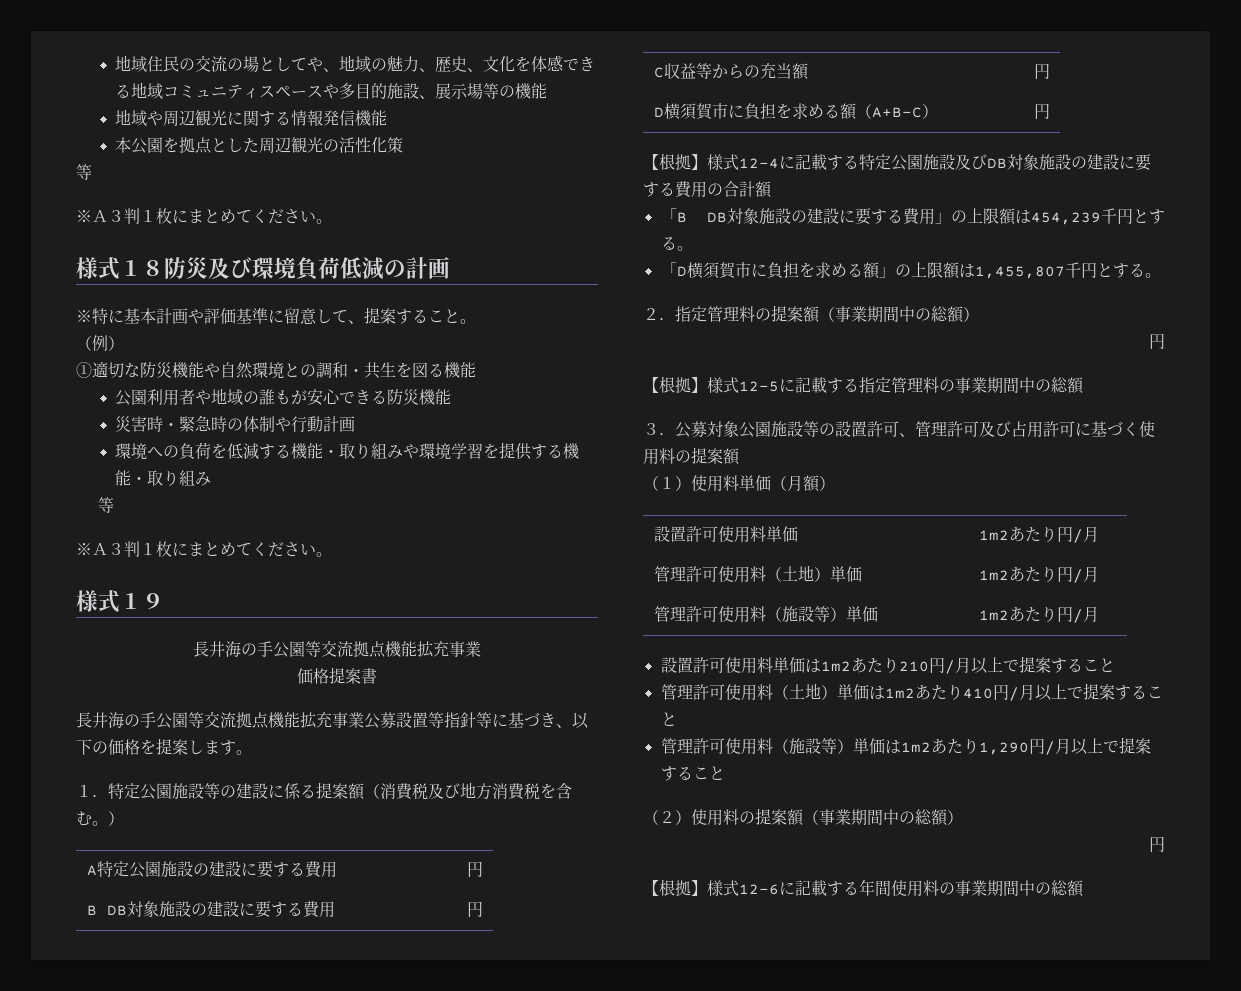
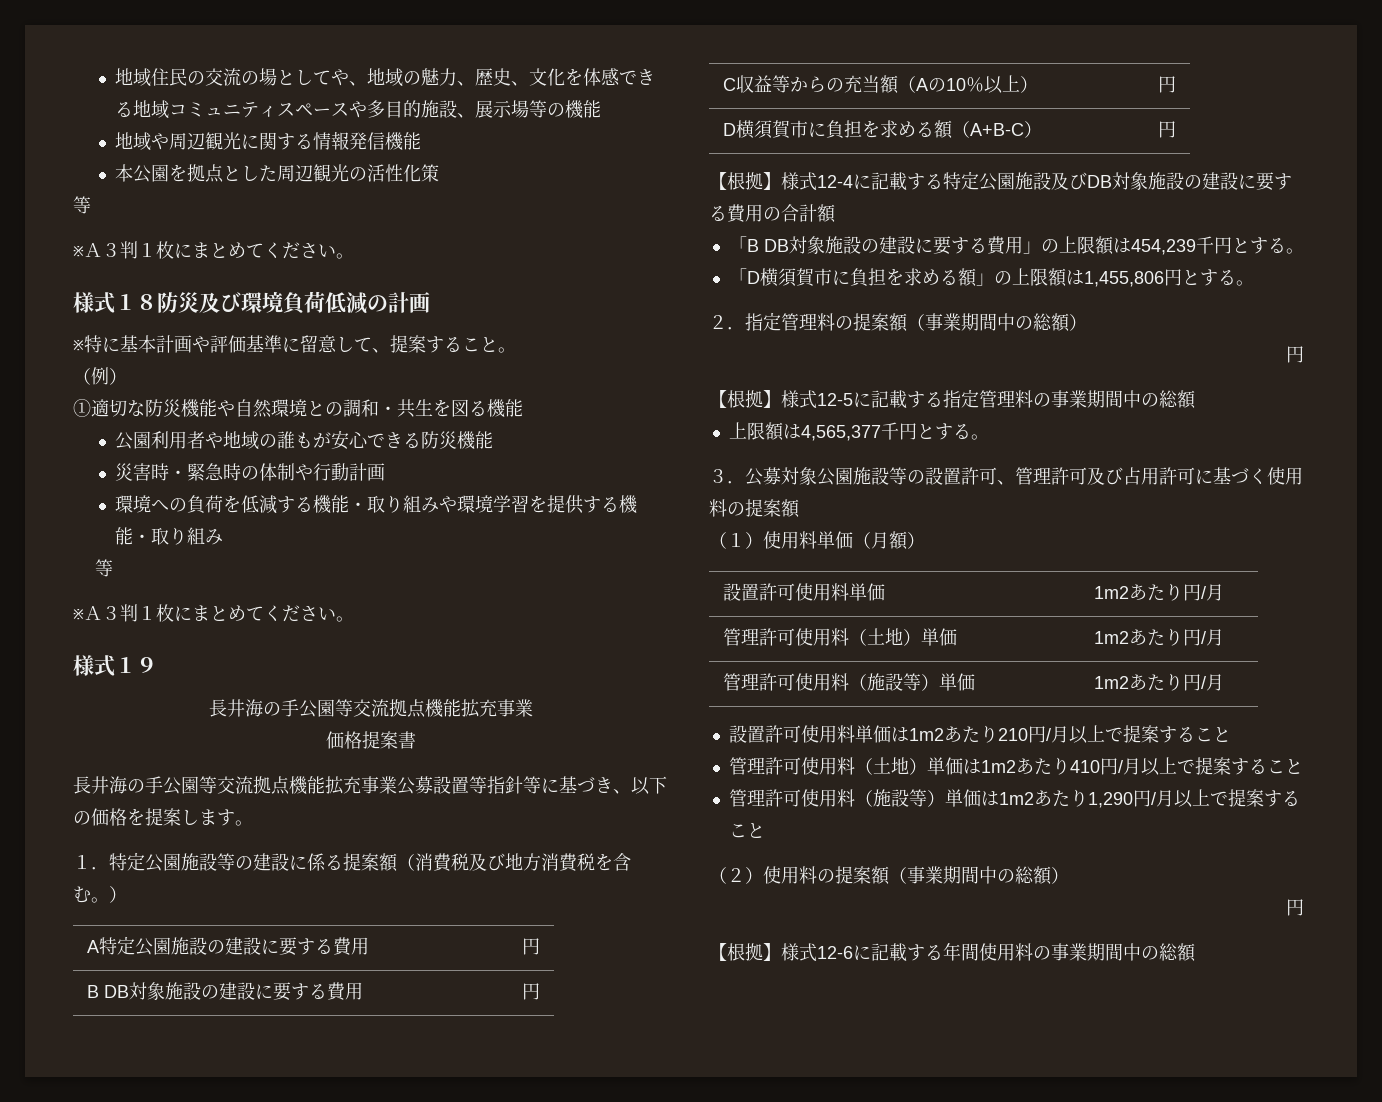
- C収益等からの充当額 | 円
+ C収益等からの充当額（Aの10％以上） | 円
- 「D横須賀市に負担を求める額」の上限額は1,455,807千円とする。
+ 「D横須賀市に負担を求める額」の上限額は1,455,806円とする。
+ 上限額は4,565,377千円とする。

